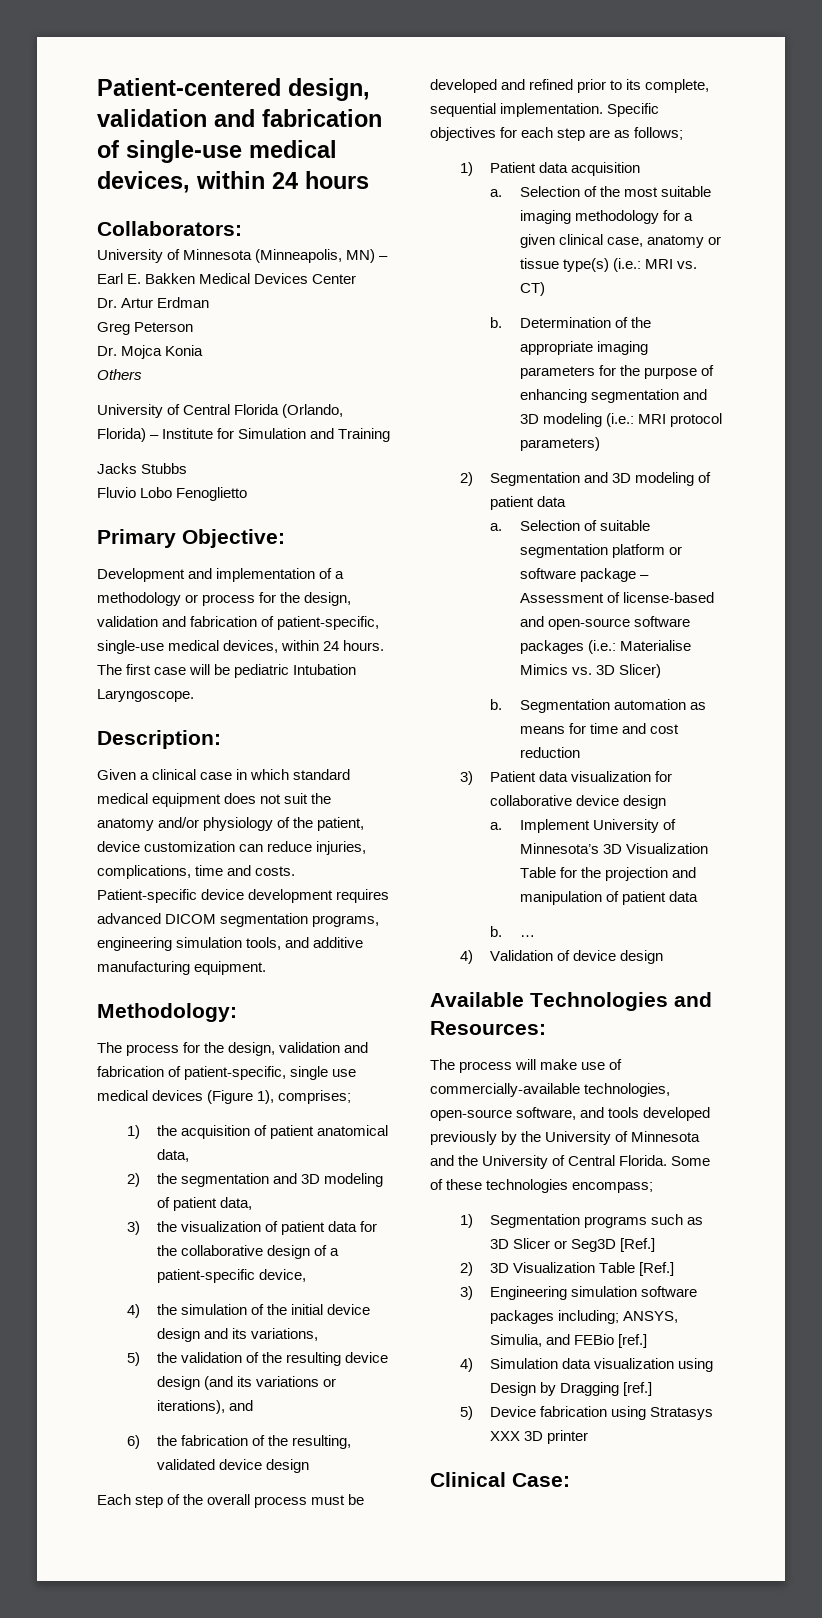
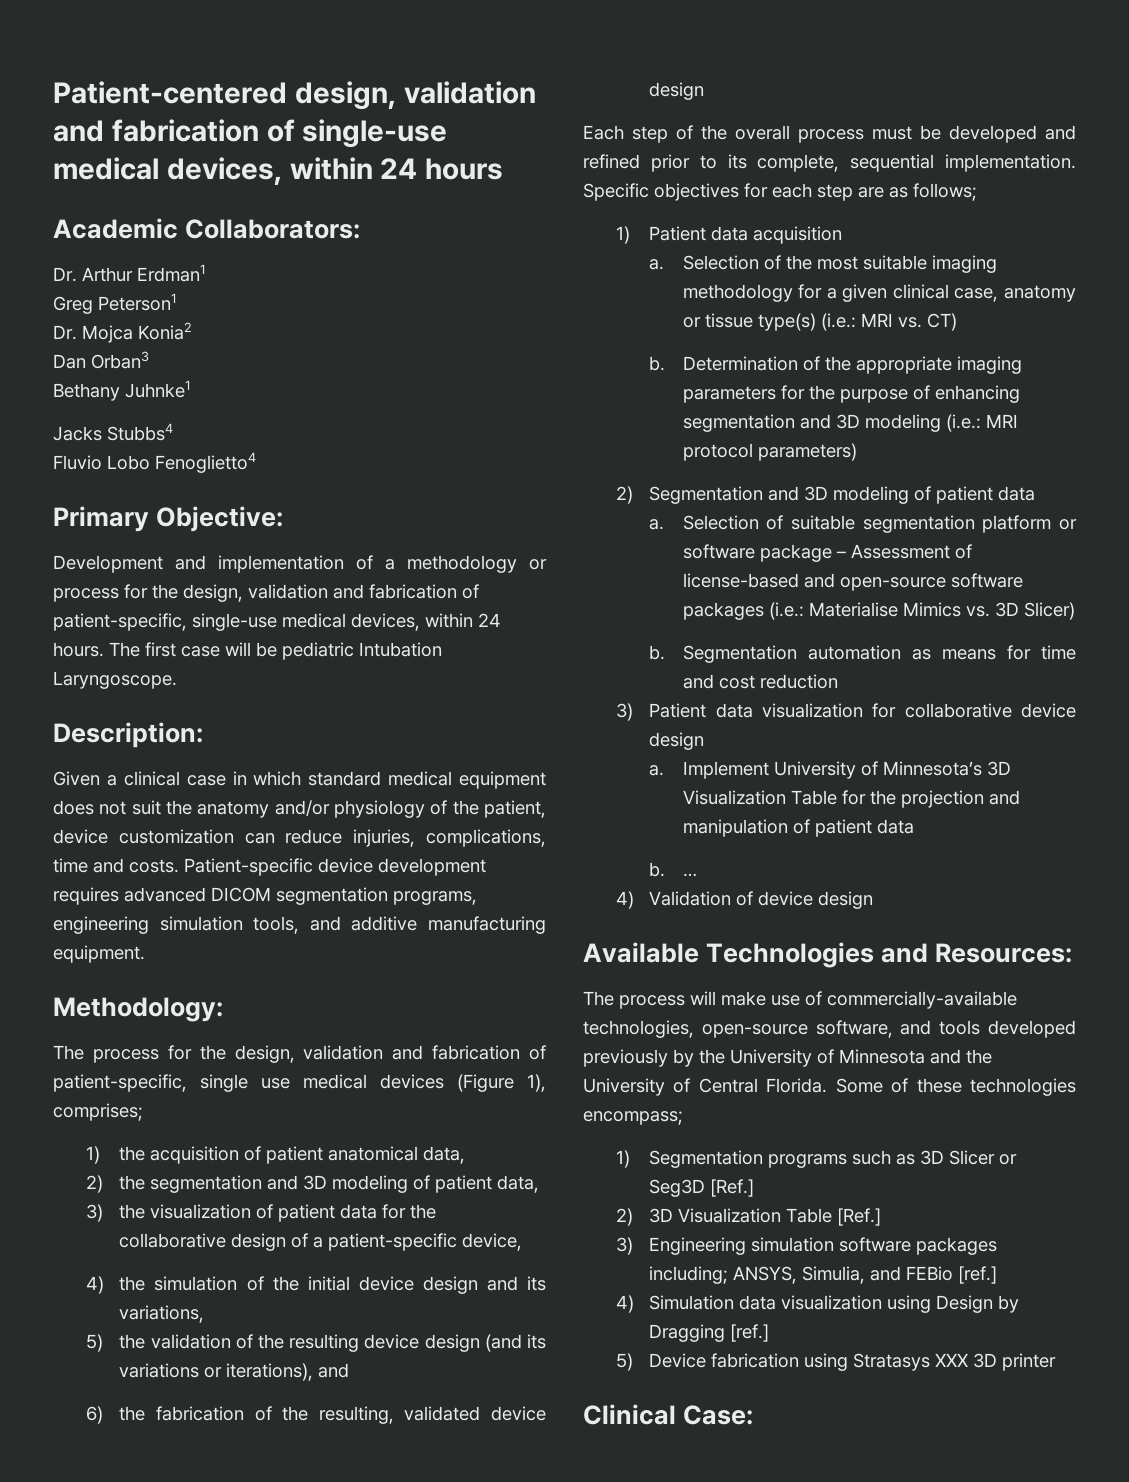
- Collaborators:
+ Academic Collaborators:
- University of Minnesota (Minneapolis, MN) – Earl E. Bakken Medical Devices Center
- Dr. Artur Erdman
+ Dr. Arthur Erdman1
- Greg Peterson
+ Greg Peterson1
- Dr. Mojca Konia
- Others
- University of Central Florida (Orlando, Florida) – Institute for Simulation and Training
+ Dr. Mojca Konia2
+ Dan Orban3
+ Bethany Juhnke1
- Jacks Stubbs
+ Jacks Stubbs4
- Fluvio Lobo Fenoglietto
+ Fluvio Lobo Fenoglietto4

